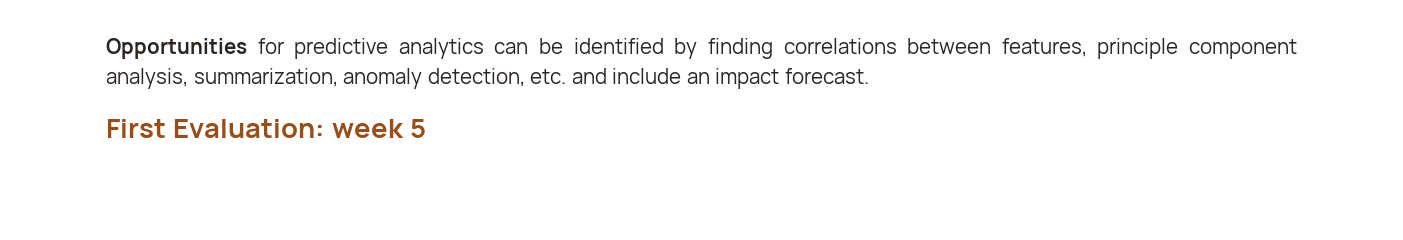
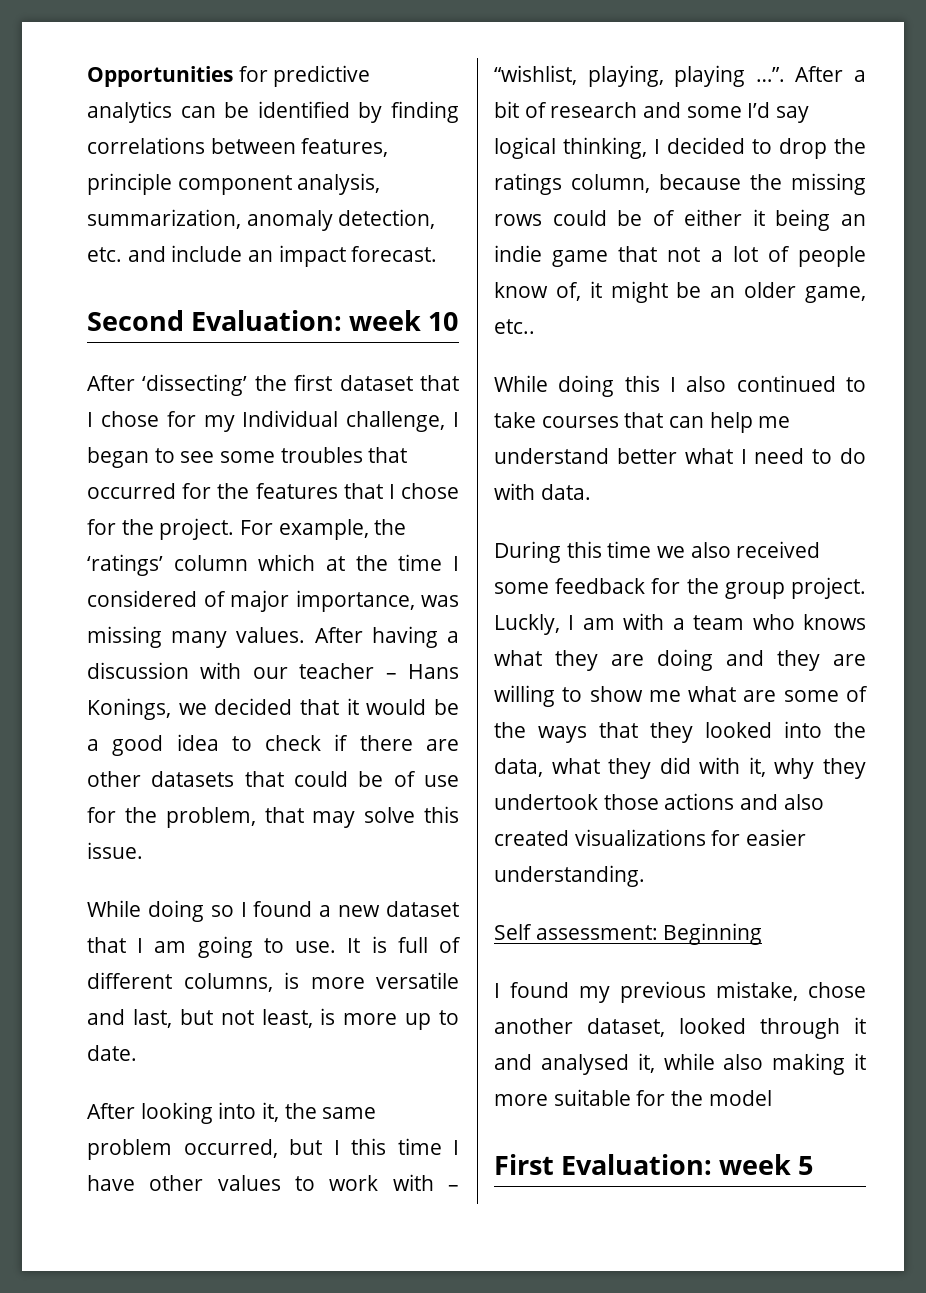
+ Second Evaluation: week 10
+ After ‘dissecting’ the first dataset that I chose for my Individual challenge, I began to see some troubles that occurred for the features that I chose for the project. For example, the ‘ratings’ column which at the time I considered of major importance, was missing many values. After having a discussion with our teacher – Hans Konings, we decided that it would be a good idea to check if there are other datasets that could be of use for the problem, that may solve this issue.
+ While doing so I found a new dataset that I am going to use. It is full of different columns, is more versatile and last, but not least, is more up to date.
+ After looking into it, the same problem occurred, but I this time I have other values to work with – “wishlist, playing, playing …”. After a bit of research and some I’d say logical thinking, I decided to drop the ratings column, because the missing rows could be of either it being an indie game that not a lot of people know of, it might be an older game, etc..
+ While doing this I also continued to take courses that can help me understand better what I need to do with data.
+ During this time we also received some feedback for the group project. Luckly, I am with a team who knows what they are doing and they are willing to show me what are some of the ways that they looked into the data, what they did with it, why they undertook those actions and also created visualizations for easier understanding.
+ Self assessment: Beginning
+ I found my previous mistake, chose another dataset, looked through it and analysed it, while also making it more suitable for the model

